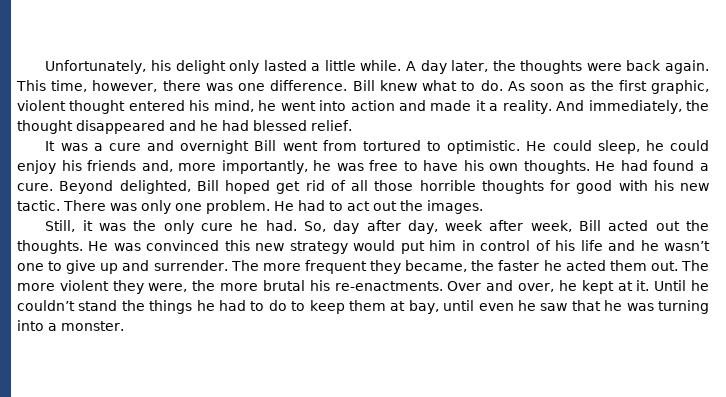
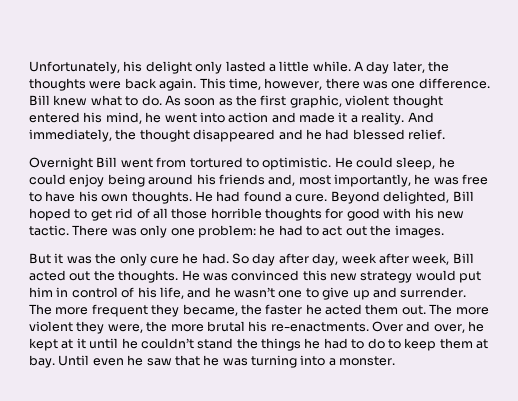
- It was a cure and overnight Bill went from tortured to optimistic.
+ Overnight Bill went from tortured to optimistic.
- He could sleep, he could enjoy his friends and, more importantly, he was free to have his own thoughts.
+ He could sleep, he could enjoy being around his friends and, most importantly, he was free to have his own thoughts.
- Beyond delighted, Bill hoped get rid of all those horrible thoughts for good with his new tactic.
+ Beyond delighted, Bill hoped to get rid of all those horrible thoughts for good with his new tactic.
- There was only one problem. He had to act out the images.
+ There was only one problem: he had to act out the images.
- Still, it was the only cure he had.
+ But it was the only cure he had.
- So, day after day, week after week, Bill acted out the thoughts.
+ So day after day, week after week, Bill acted out the thoughts.
- He was convinced this new strategy would put him in control of his life and he wasn’t one to give up and surrender.
+ He was convinced this new strategy would put him in control of his life, and he wasn’t one to give up and surrender.
- Over and over, he kept at it. Until he couldn’t stand the things he had to do to keep them at bay, until even he saw that he was turning into a monster.
+ Over and over, he kept at it until he couldn’t stand the things he had to do to keep them at bay. Until even he saw that he was turning into a monster.

